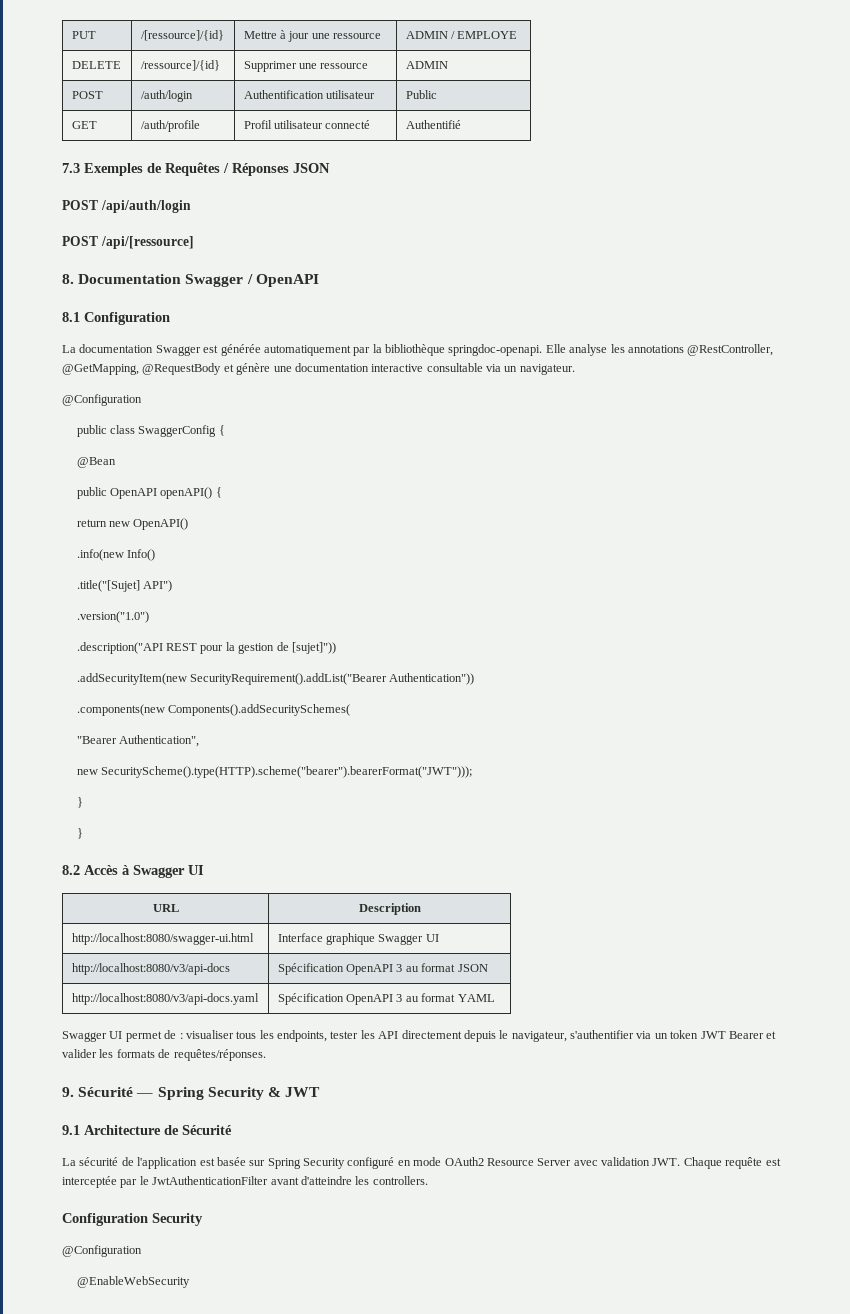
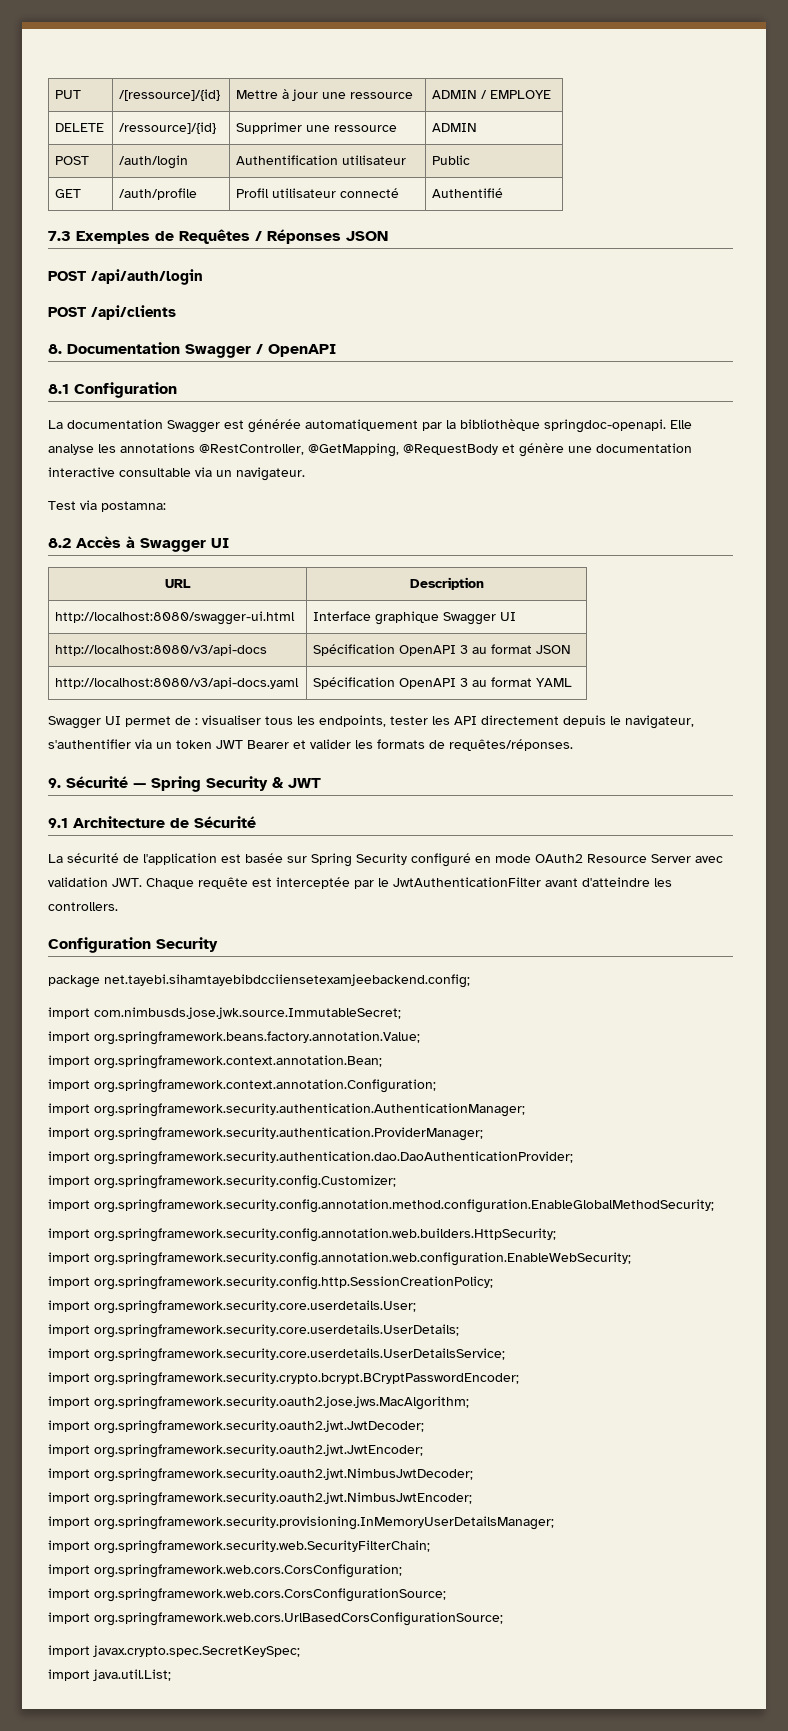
- POST /api/[ressource]
+ POST /api/clients
  Elle analyse les annotations @RestController, @GetMapping, @RequestBody et génère une documentation interactive consultable via un navigateur.
- @Configuration
- public class SwaggerConfig {
- @Bean
- public OpenAPI openAPI() {
- return new OpenAPI()
- .info(new Info()
- .title("[Sujet] API")
- .version("1.0")
- .description("API REST pour la gestion de [sujet]"))
- .addSecurityItem(new SecurityRequirement().addList("Bearer Authentication"))
- .components(new Components().addSecuritySchemes(
- "Bearer Authentication",
- new SecurityScheme().type(HTTP).scheme("bearer").bearerFormat("JWT")));
- }
- }
+ Test via postamna:
  Configuration Security
- @Configuration
- @EnableWebSecurity
+ package net.tayebi.sihamtayebibdcciiensetexamjeebackend.config;
+ import com.nimbusds.jose.jwk.source.ImmutableSecret;
+ import org.springframework.beans.factory.annotation.Value;
+ import org.springframework.context.annotation.Bean;
+ import org.springframework.context.annotation.Configuration;
+ import org.springframework.security.authentication.AuthenticationManager;
+ import org.springframework.security.authentication.ProviderManager;
+ import org.springframework.security.authentication.dao.DaoAuthenticationProvider;
+ import org.springframework.security.config.Customizer;
+ import org.springframework.security.config.annotation.method.configuration.EnableGlobalMethodSecurity;
+ import org.springframework.security.config.annotation.web.builders.HttpSecurity;
+ import org.springframework.security.config.annotation.web.configuration.EnableWebSecurity;
+ import org.springframework.security.config.http.SessionCreationPolicy;
+ import org.springframework.security.core.userdetails.User;
+ import org.springframework.security.core.userdetails.UserDetails;
+ import org.springframework.security.core.userdetails.UserDetailsService;
+ import org.springframework.security.crypto.bcrypt.BCryptPasswordEncoder;
+ import org.springframework.security.oauth2.jose.jws.MacAlgorithm;
+ import org.springframework.security.oauth2.jwt.JwtDecoder;
+ import org.springframework.security.oauth2.jwt.JwtEncoder;
+ import org.springframework.security.oauth2.jwt.NimbusJwtDecoder;
+ import org.springframework.security.oauth2.jwt.NimbusJwtEncoder;
+ import org.springframework.security.provisioning.InMemoryUserDetailsManager;
+ import org.springframework.security.web.SecurityFilterChain;
+ import org.springframework.web.cors.CorsConfiguration;
+ import org.springframework.web.cors.CorsConfigurationSource;
+ import org.springframework.web.cors.UrlBasedCorsConfigurationSource;
+ import javax.crypto.spec.SecretKeySpec;
+ import java.util.List;

